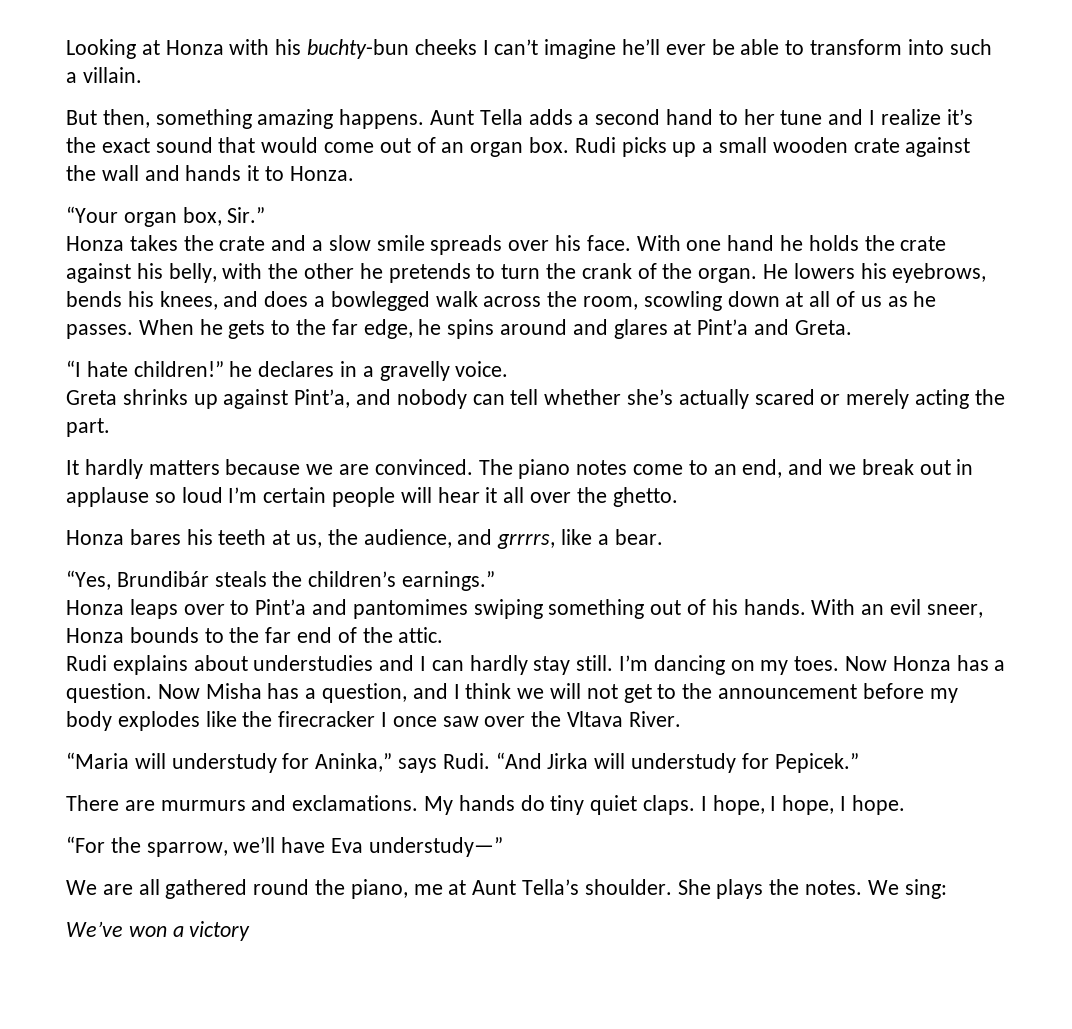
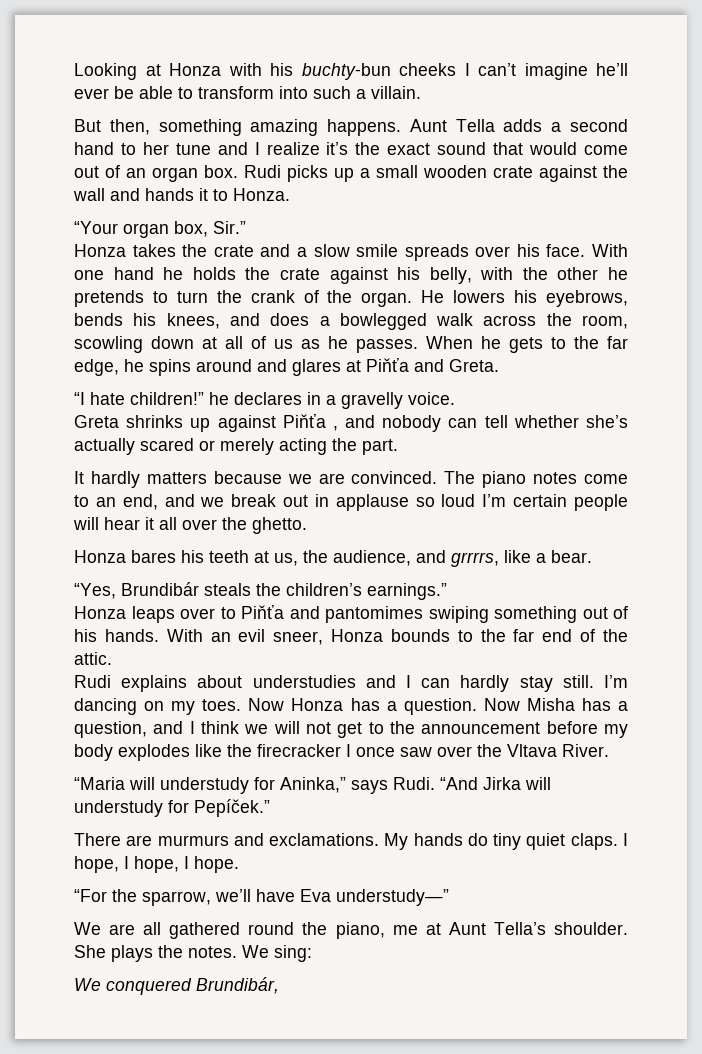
- When he gets to the far edge, he spins around and glares at Pint’a and Greta.
+ When he gets to the far edge, he spins around and glares at Piňťa and Greta.
- Greta shrinks up against Pint’a, and nobody can tell whether she’s actually scared or merely acting the part.
+ Greta shrinks up against Piňťa , and nobody can tell whether she’s actually scared or merely acting the part.
- Honza leaps over to Pint’a and pantomimes swiping something out of his hands.
+ Honza leaps over to Piňťa and pantomimes swiping something out of his hands.
- “And Jirka will understudy for Pepicek.”
+ “And Jirka will understudy for Pepíček.”
- We’ve won a victory
+ We conquered Brundibár,

